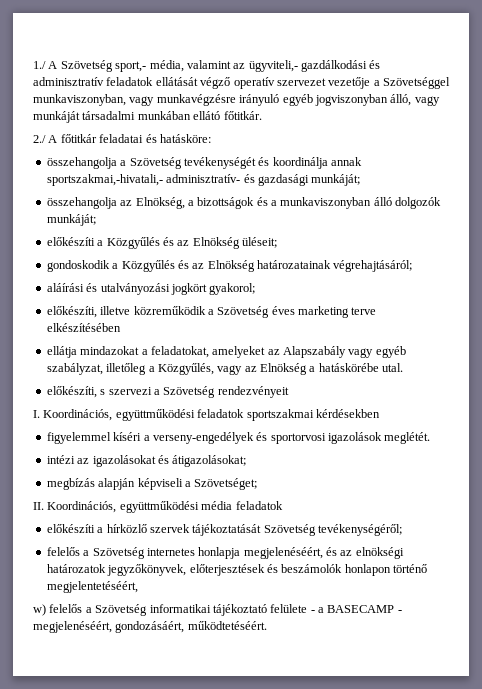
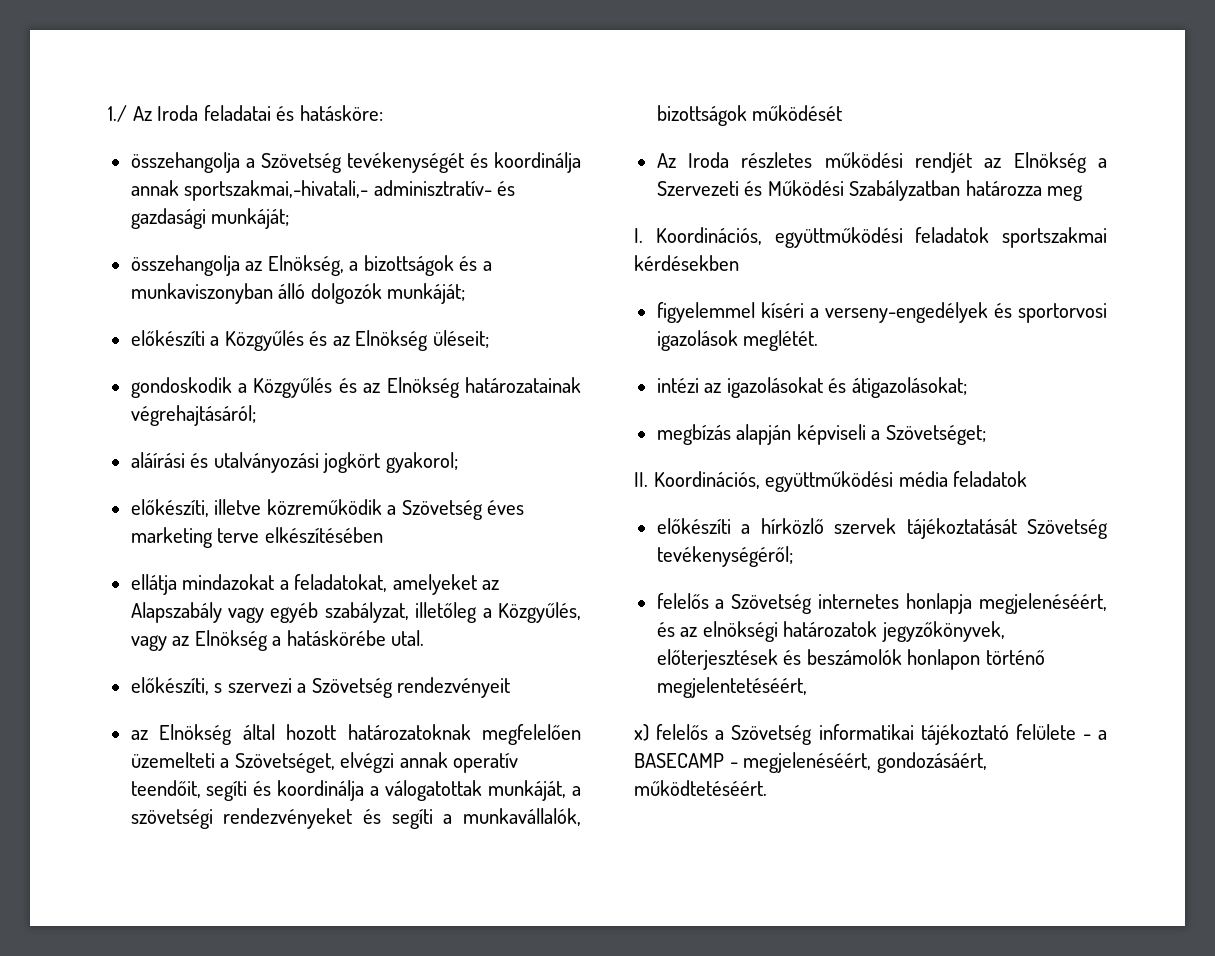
- 1./ A Szövetség sport,- média, valamint az ügyviteli,- gazdálkodási és adminisztratív feladatok ellátását végző operatív szervezet vezetője a Szövetséggel munkaviszonyban, vagy munkavégzésre irányuló egyéb jogviszonyban álló, vagy munkáját társadalmi munkában ellátó főtitkár.
- 2./ A főtitkár feladatai és hatásköre:
+ 1./ Az Iroda feladatai és hatásköre:
+ az Elnökség által hozott határozatoknak megfelelően üzemelteti a Szövetséget, elvégzi annak operatív teendőit, segíti és koordinálja a válogatottak munkáját, a szövetségi rendezvényeket és segíti a munkavállalók, bizottságok működését
+ Az Iroda részletes működési rendjét az Elnökség a Szervezeti és Működési Szabályzatban határozza meg
- w) felelős a Szövetség informatikai tájékoztató felülete - a BASECAMP - megjelenéséért, gondozásáért, működtetéséért.
+ x) felelős a Szövetség informatikai tájékoztató felülete - a BASECAMP - megjelenéséért, gondozásáért, működtetéséért.

